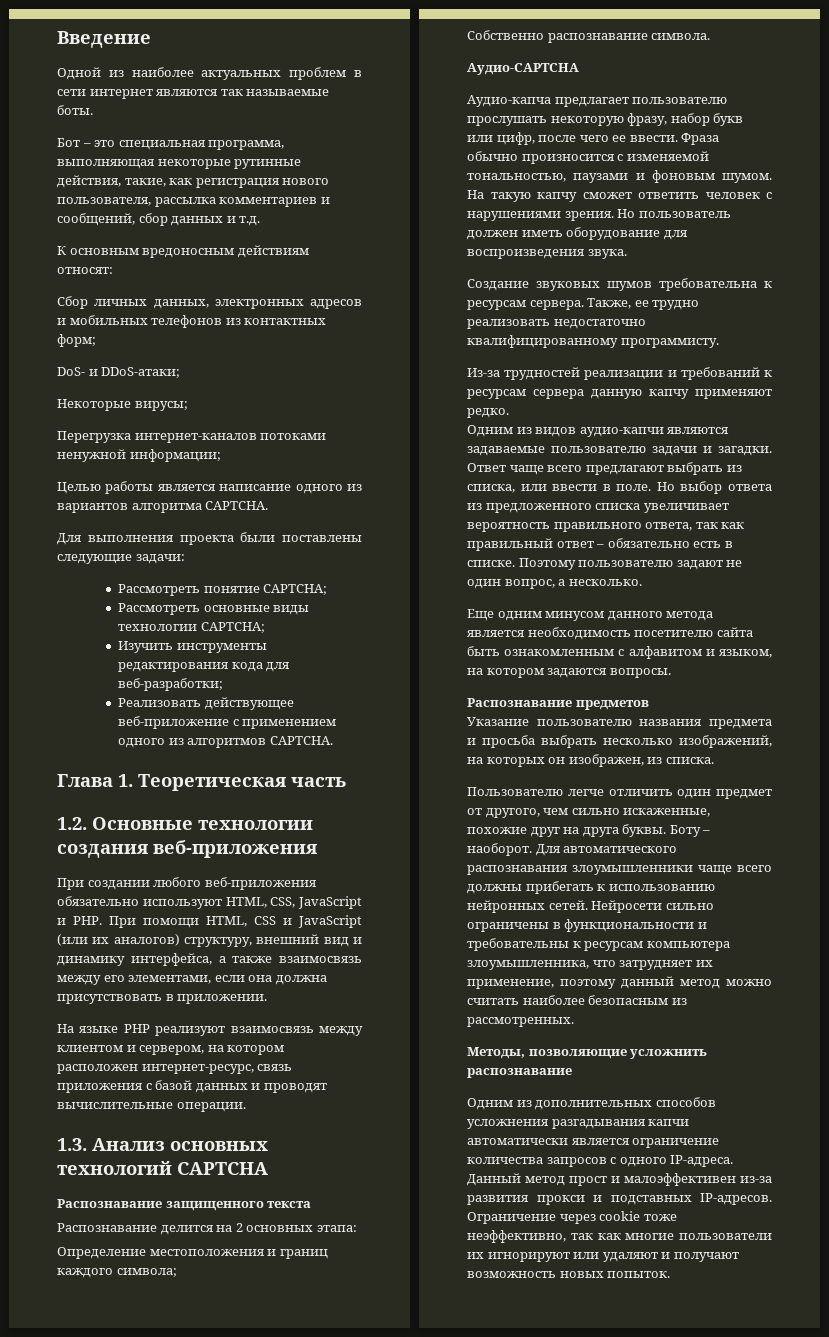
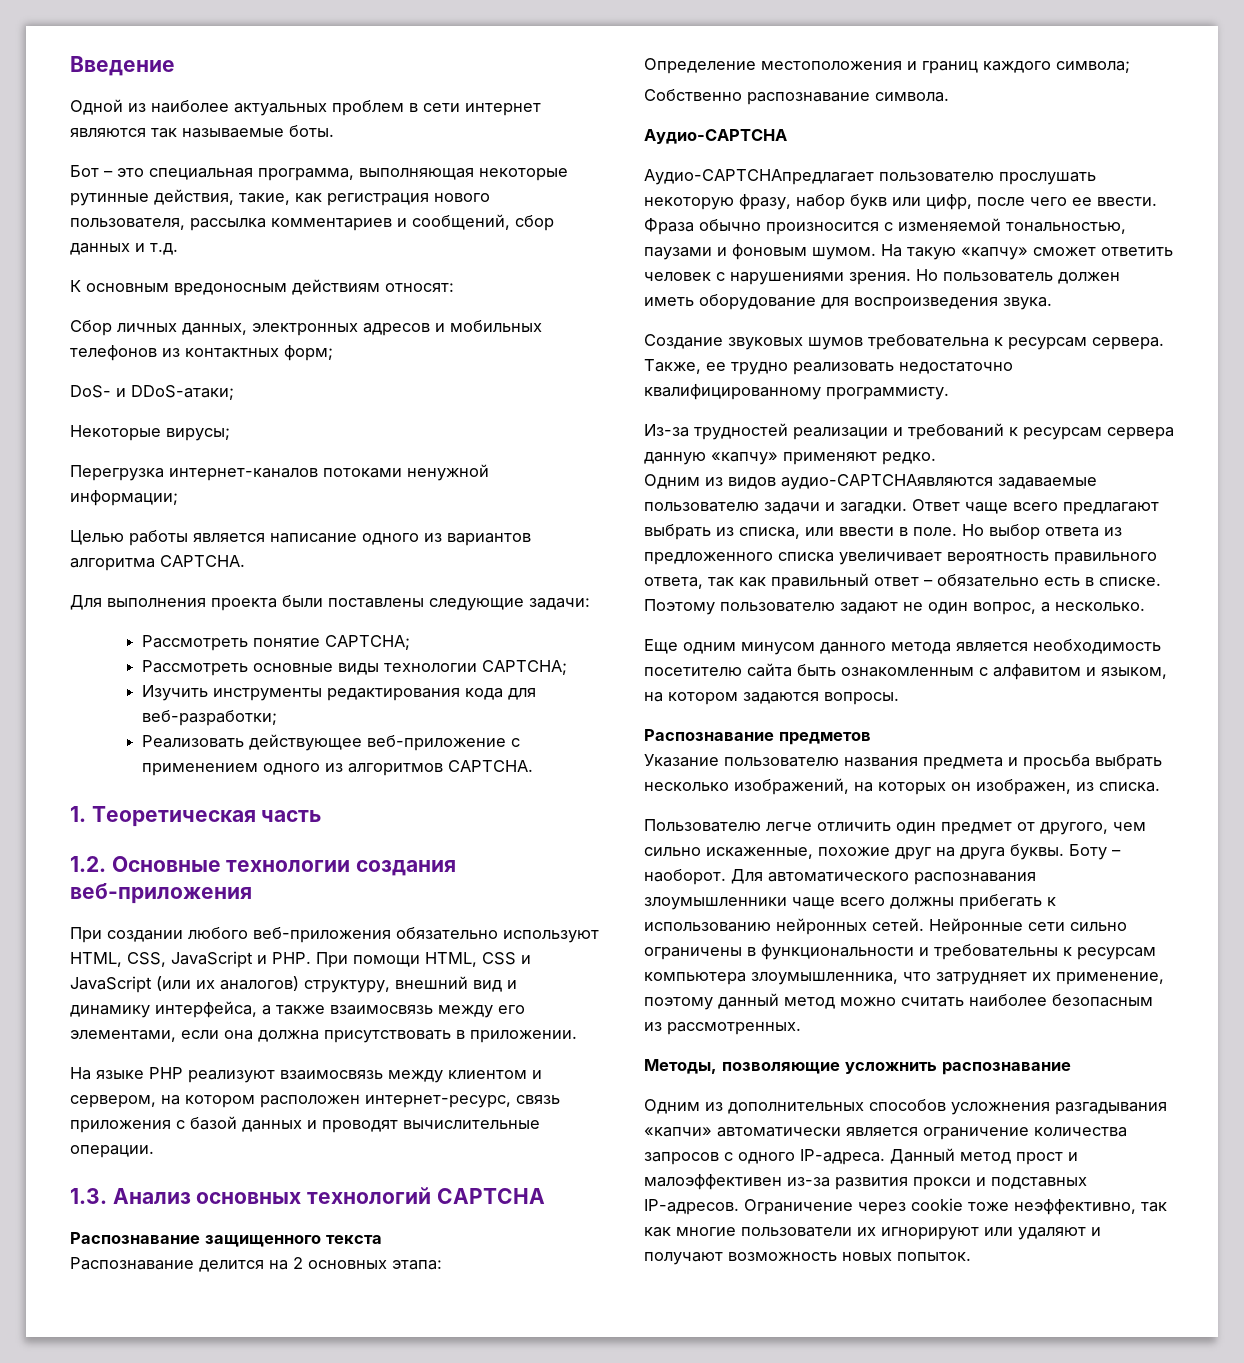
- Глава 1. Теоретическая часть
+ 1. Теоретическая часть
- Аудио-капча предлагает пользователю прослушать некоторую фразу, набор букв или цифр, после чего ее ввести.
+ Аудио-CAPTCHAпредлагает пользователю прослушать некоторую фразу, набор букв или цифр, после чего ее ввести.
- На такую капчу сможет ответить человек с нарушениями зрения.
+ На такую «капчу» сможет ответить человек с нарушениями зрения.
- Из-за трудностей реализации и требований к ресурсам сервера данную капчу применяют редко.
+ Из-за трудностей реализации и требований к ресурсам сервера данную «капчу» применяют редко.
- Одним из видов аудио-капчи являются задаваемые пользователю задачи и загадки.
+ Одним из видов аудио-CAPTCHAявляются задаваемые пользователю задачи и загадки.
- Нейросети сильно ограничены в функциональности и требовательны к ресурсам компьютера злоумышленника, что затрудняет их применение, поэтому данный метод можно считать наиболее безопасным из рассмотренных.
+ Нейронные сети сильно ограничены в функциональности и требовательны к ресурсам компьютера злоумышленника, что затрудняет их применение, поэтому данный метод можно считать наиболее безопасным из рассмотренных.
- Одним из дополнительных способов усложнения разгадывания капчи автоматически является ограничение количества запросов с одного IP-адреса.
+ Одним из дополнительных способов усложнения разгадывания «капчи» автоматически является ограничение количества запросов с одного IP-адреса.

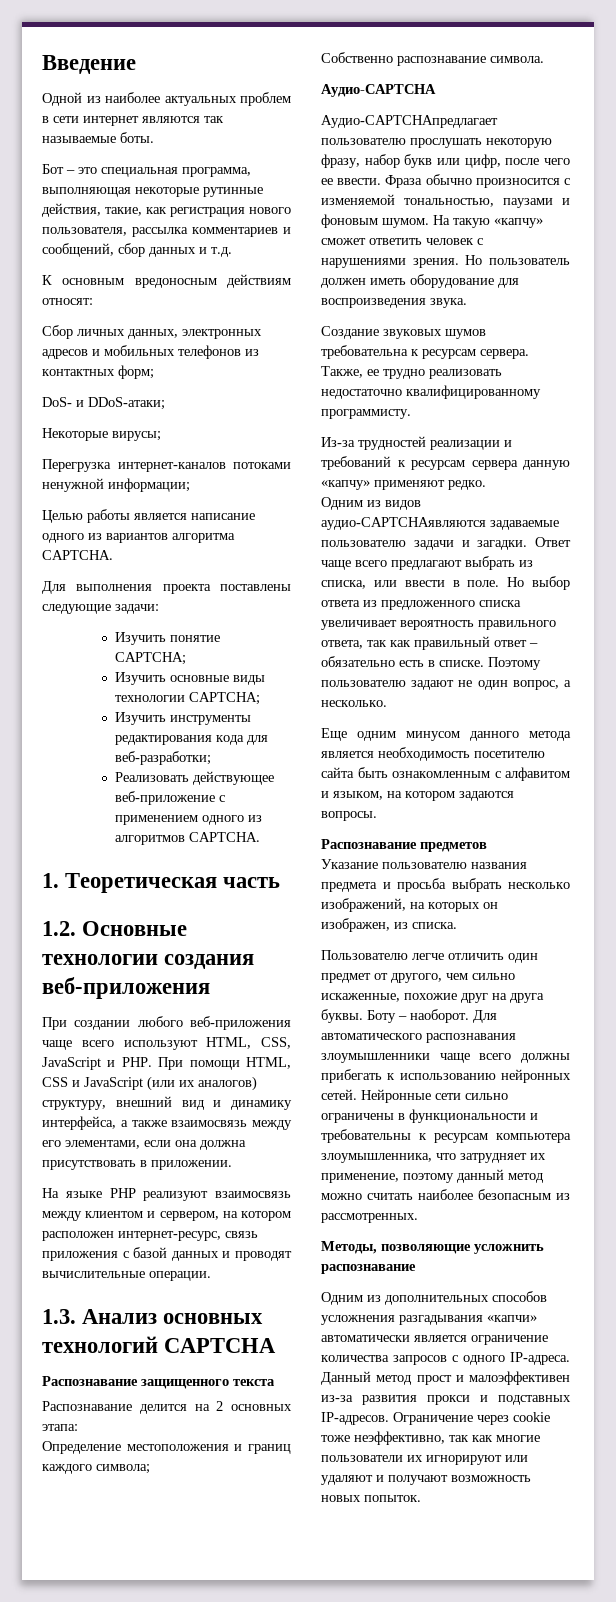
- Для выполнения проекта были поставлены следующие задачи:
+ Для выполнения проекта поставлены следующие задачи:
- Рассмотреть понятие CAPTCHA;
+ Изучить понятие CAPTCHA;
- Рассмотреть основные виды технологии CAPTCHA;
+ Изучить основные виды технологии CAPTCHA;
- При создании любого веб-приложения обязательно используют HTML, CSS, JavaScript и PHP. При помощи HTML, CSS и JavaScript (или их аналогов) структуру, внешний вид и динамику интерфейса, а также взаимосвязь между его элементами, если она должна присутствовать в приложении.
+ При создании любого веб-приложения чаще всего используют HTML, CSS, JavaScript и PHP. При помощи HTML, CSS и JavaScript (или их аналогов) структуру, внешний вид и динамику интерфейса, а также взаимосвязь между его элементами, если она должна присутствовать в приложении.

